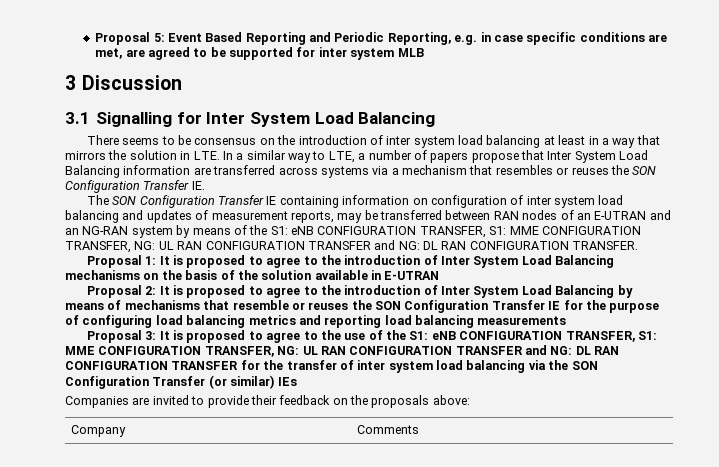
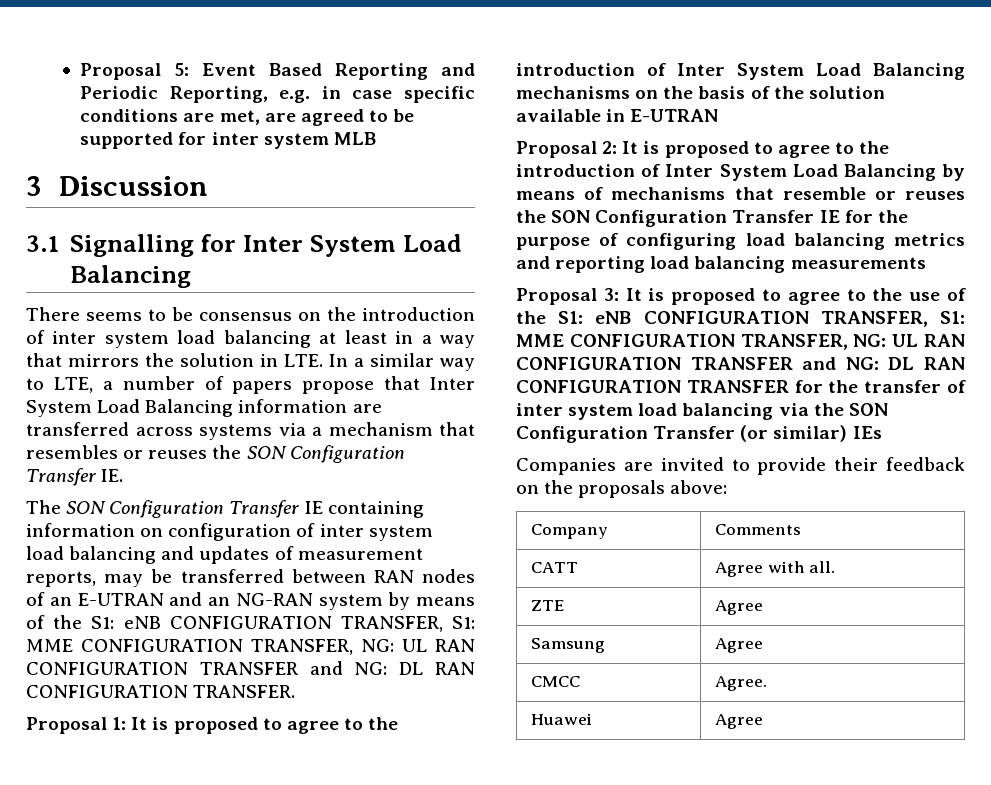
+ CATT | Agree with all.
+ ZTE | Agree
+ Samsung | Agree
+ CMCC | Agree.
+ Huawei | Agree

